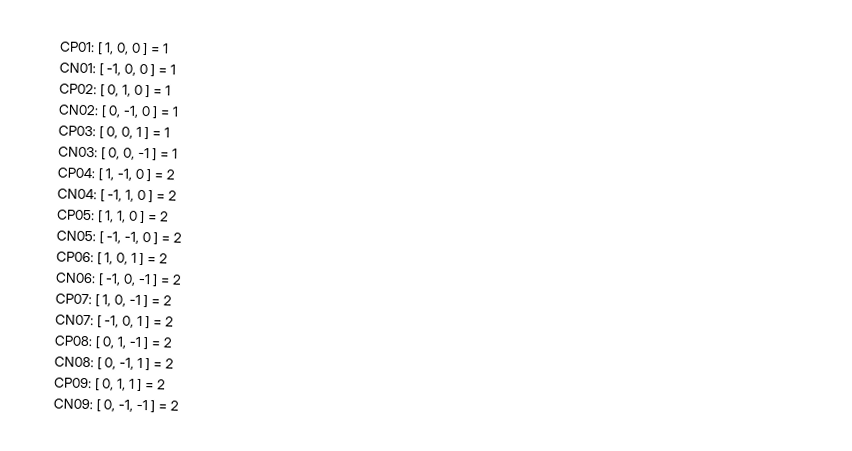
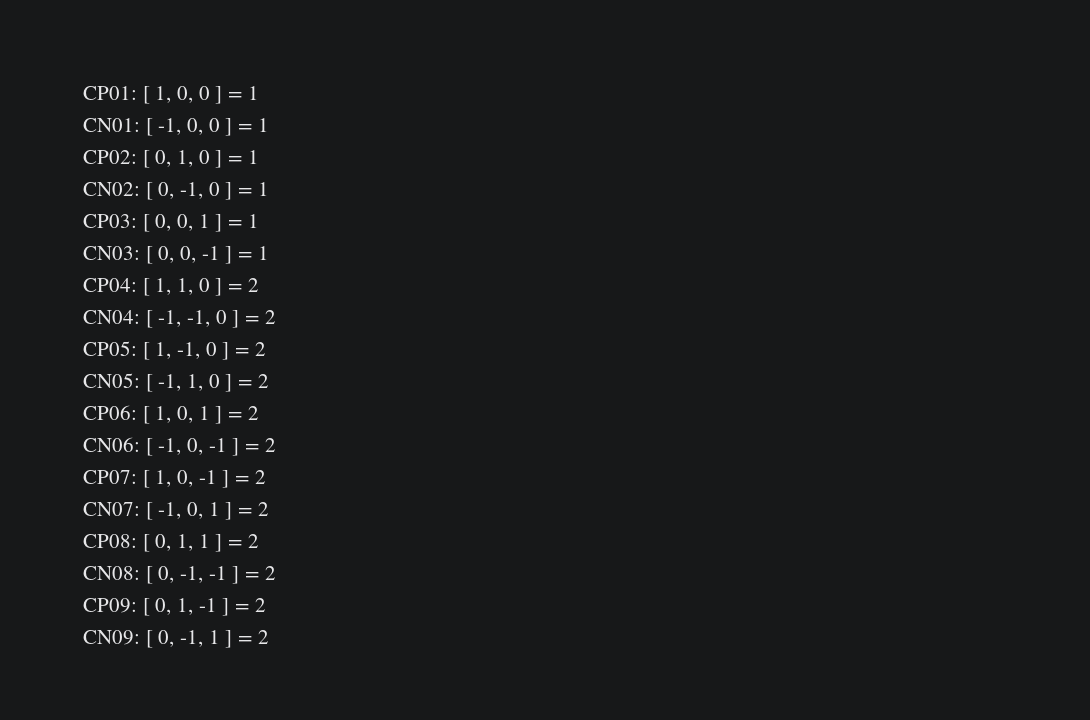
- CP04: [ 1, -1, 0 ] = 2
+ CP04: [ 1, 1, 0 ] = 2
- CN04: [ -1, 1, 0 ] = 2
+ CN04: [ -1, -1, 0 ] = 2
- CP05: [ 1, 1, 0 ] = 2
+ CP05: [ 1, -1, 0 ] = 2
- CN05: [ -1, -1, 0 ] = 2
+ CN05: [ -1, 1, 0 ] = 2
- CP08: [ 0, 1, -1 ] = 2
+ CP08: [ 0, 1, 1 ] = 2
- CN08: [ 0, -1, 1 ] = 2
+ CN08: [ 0, -1, -1 ] = 2
- CP09: [ 0, 1, 1 ] = 2
+ CP09: [ 0, 1, -1 ] = 2
- CN09: [ 0, -1, -1 ] = 2
+ CN09: [ 0, -1, 1 ] = 2

